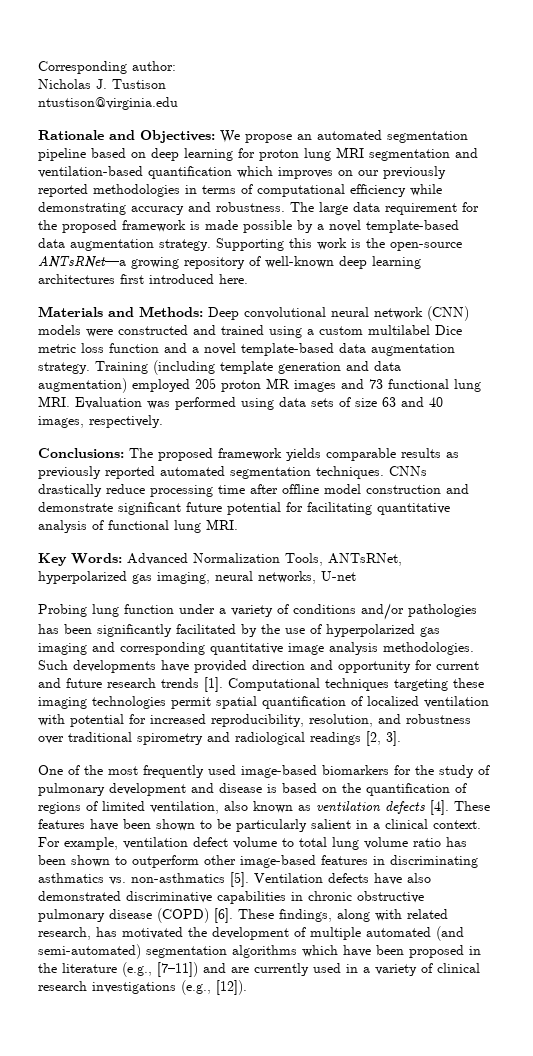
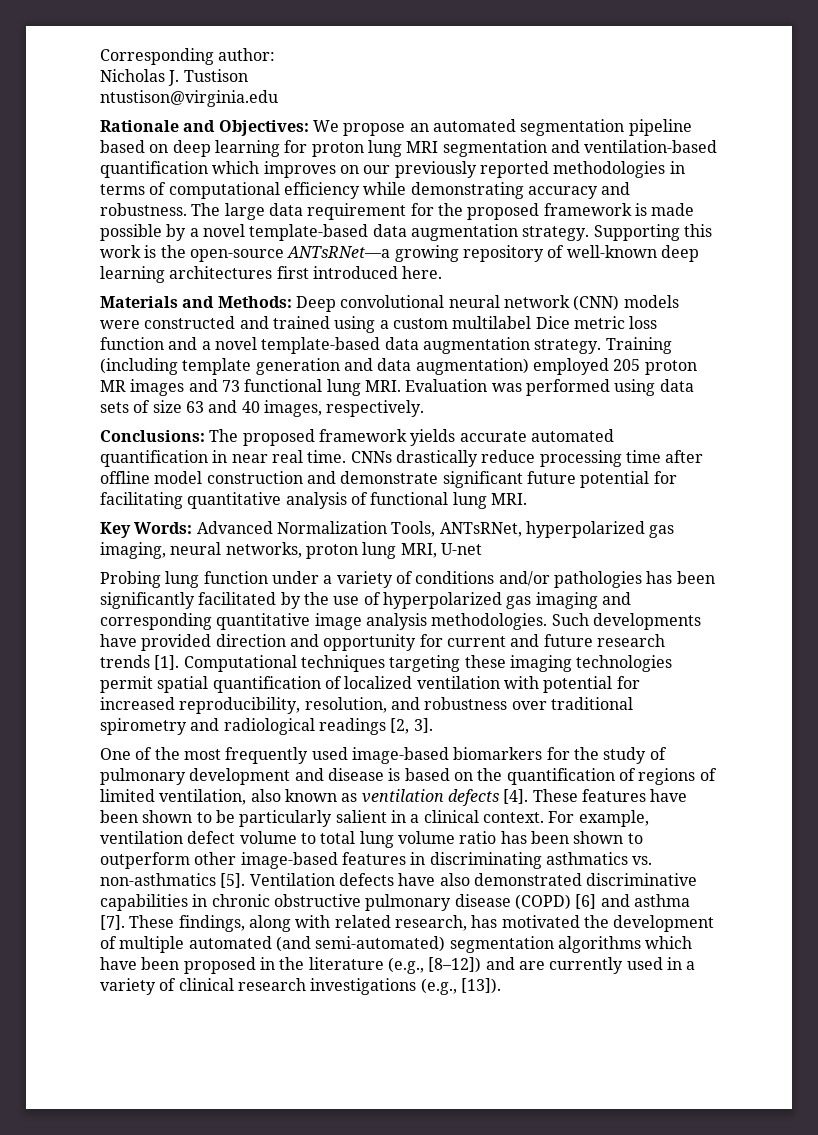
- Conclusions: The proposed framework yields comparable results as previously reported automated segmentation techniques.
+ Conclusions: The proposed framework yields accurate automated quantification in near real time.
- Key Words: Advanced Normalization Tools, ANTsRNet, hyperpolarized gas imaging, neural networks, U-net
+ Key Words: Advanced Normalization Tools, ANTsRNet, hyperpolarized gas imaging, neural networks, proton lung MRI, U-net
- Ventilation defects have also demonstrated discriminative capabilities in chronic obstructive pulmonary disease (COPD) [6].
+ Ventilation defects have also demonstrated discriminative capabilities in chronic obstructive pulmonary disease (COPD) [6] and asthma [7].
- These findings, along with related research, has motivated the development of multiple automated (and semi-automated) segmentation algorithms which have been proposed in the literature (e.g., [7–11]) and are currently used in a variety of clinical research investigations (e.g., [12]).
+ These findings, along with related research, has motivated the development of multiple automated (and semi-automated) segmentation algorithms which have been proposed in the literature (e.g., [8–12]) and are currently used in a variety of clinical research investigations (e.g., [13]).

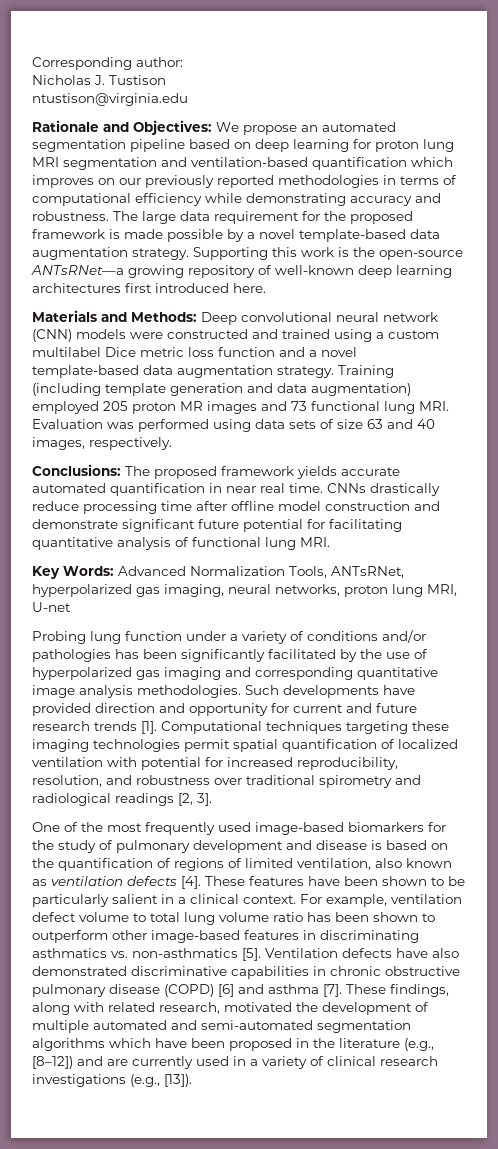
- These findings, along with related research, has motivated the development of multiple automated (and semi-automated) segmentation algorithms which have been proposed in the literature (e.g., [8–12]) and are currently used in a variety of clinical research investigations (e.g., [13]).
+ These findings, along with related research, motivated the development of multiple automated and semi-automated segmentation algorithms which have been proposed in the literature (e.g., [8–12]) and are currently used in a variety of clinical research investigations (e.g., [13]).

